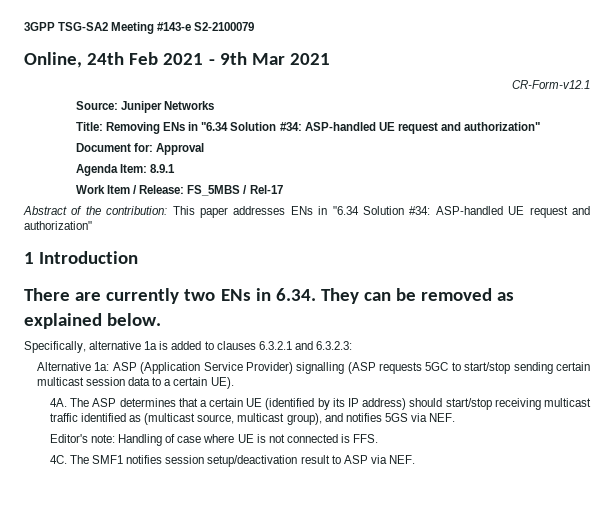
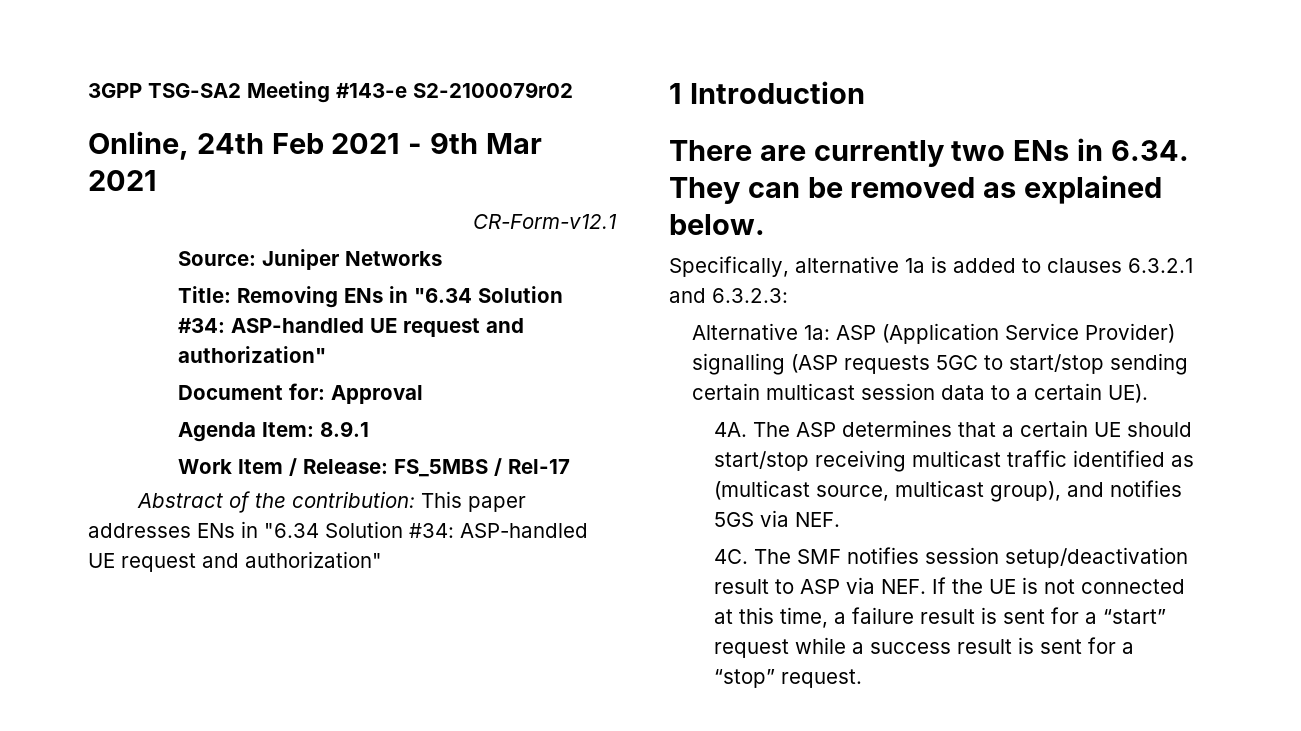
- 3GPP TSG-SA2 Meeting #143-e S2-2100079
+ 3GPP TSG-SA2 Meeting #143-e S2-2100079r02
- The ASP determines that a certain UE (identified by its IP address) should start/stop receiving multicast traffic identified as (multicast source, multicast group), and notifies 5GS via NEF.
+ The ASP determines that a certain UE should start/stop receiving multicast traffic identified as (multicast source, multicast group), and notifies 5GS via NEF.
- Editor's note: Handling of case where UE is not connected is FFS.
- The SMF1 notifies session setup/deactivation result to ASP via NEF.
+ The SMF notifies session setup/deactivation result to ASP via NEF. If the UE is not connected at this time, a failure result is sent for a “start” request while a success result is sent for a “stop” request.

